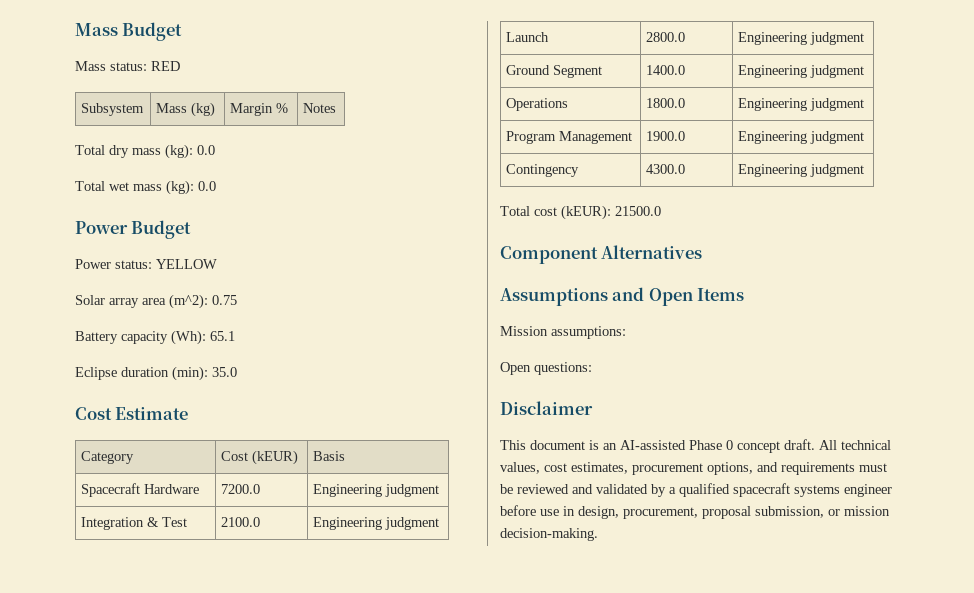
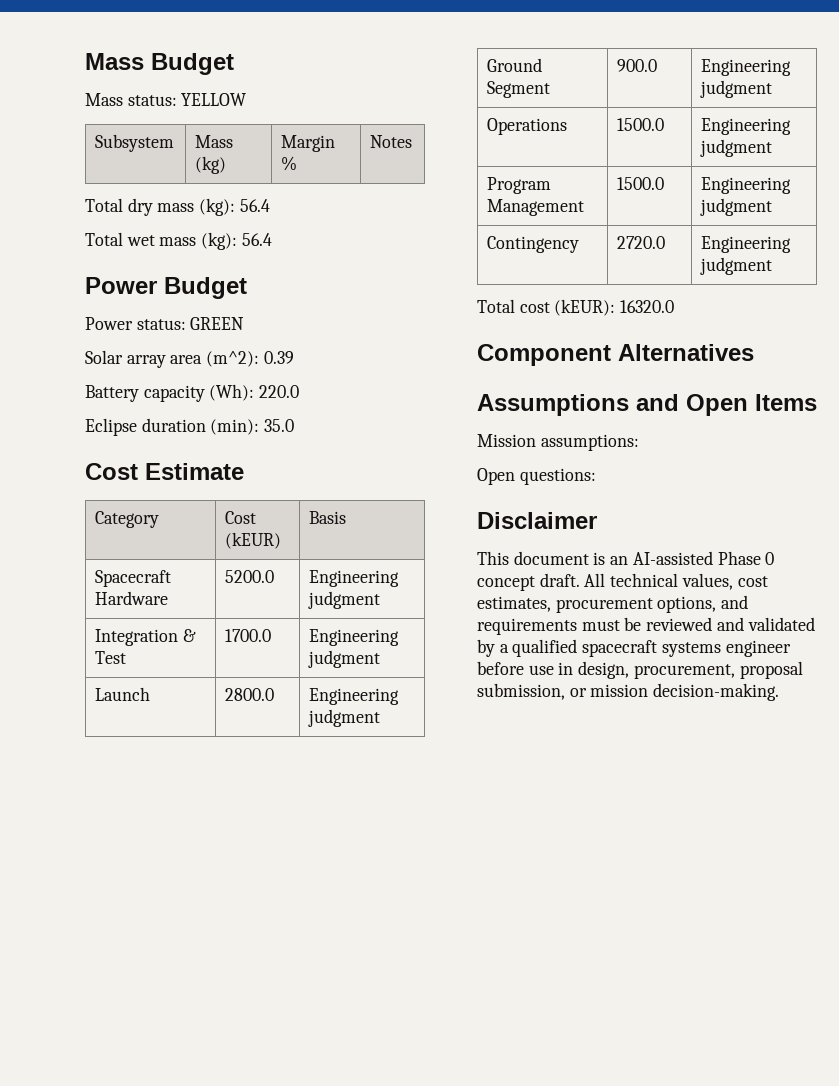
- Mass status: RED
+ Mass status: YELLOW
- Total dry mass (kg): 0.0
+ Total dry mass (kg): 56.4
- Total wet mass (kg): 0.0
+ Total wet mass (kg): 56.4
- Power status: YELLOW
+ Power status: GREEN
- Solar array area (m^2): 0.75
+ Solar array area (m^2): 0.39
- Battery capacity (Wh): 65.1
+ Battery capacity (Wh): 220.0
- Spacecraft Hardware | 7200.0 | Engineering judgment
+ Spacecraft Hardware | 5200.0 | Engineering judgment
- Integration & Test | 2100.0 | Engineering judgment
+ Integration & Test | 1700.0 | Engineering judgment
- Ground Segment | 1400.0 | Engineering judgment
+ Ground Segment | 900.0 | Engineering judgment
- Operations | 1800.0 | Engineering judgment
+ Operations | 1500.0 | Engineering judgment
- Program Management | 1900.0 | Engineering judgment
+ Program Management | 1500.0 | Engineering judgment
- Contingency | 4300.0 | Engineering judgment
+ Contingency | 2720.0 | Engineering judgment
- Total cost (kEUR): 21500.0
+ Total cost (kEUR): 16320.0

